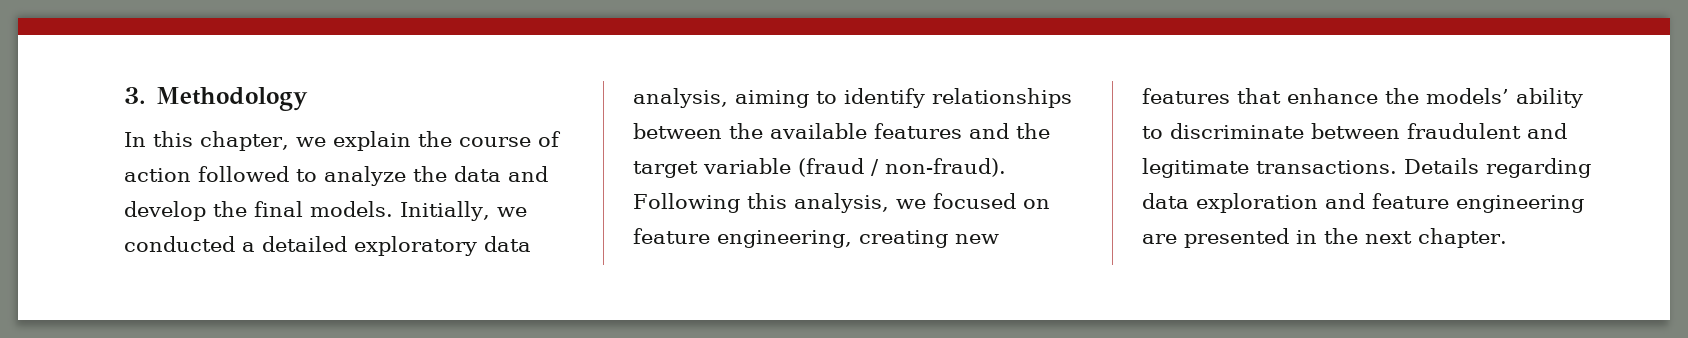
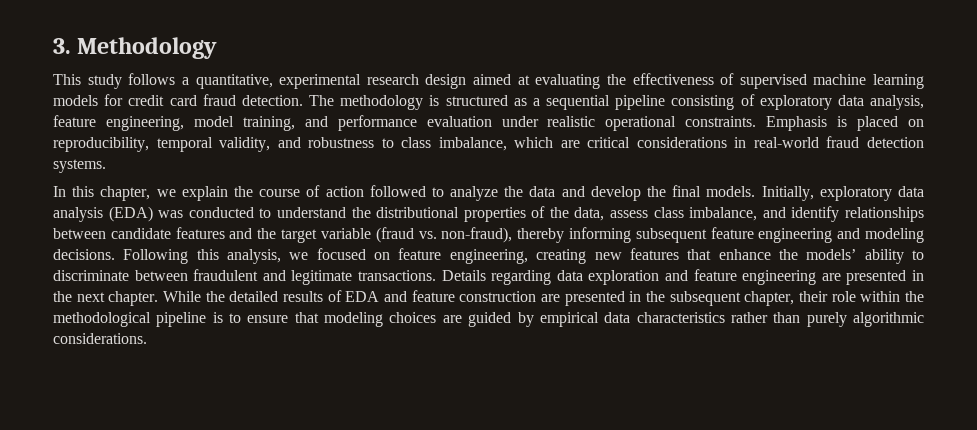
+ This study follows a quantitative, experimental research design aimed at evaluating the effectiveness of supervised machine learning models for credit card fraud detection. The methodology is structured as a sequential pipeline consisting of exploratory data analysis, feature engineering, model training, and performance evaluation under realistic operational constraints. Emphasis is placed on reproducibility, temporal validity, and robustness to class imbalance, which are critical considerations in real-world fraud detection systems.
- Initially, we conducted a detailed exploratory data analysis, aiming to identify relationships between the available features and the target variable (fraud / non-fraud).
+ Initially, exploratory data analysis (EDA) was conducted to understand the distributional properties of the data, assess class imbalance, and identify relationships between candidate features and the target variable (fraud vs. non-fraud), thereby informing subsequent feature engineering and modeling decisions.
+ While the detailed results of EDA and feature construction are presented in the subsequent chapter, their role within the methodological pipeline is to ensure that modeling choices are guided by empirical data characteristics rather than purely algorithmic considerations.

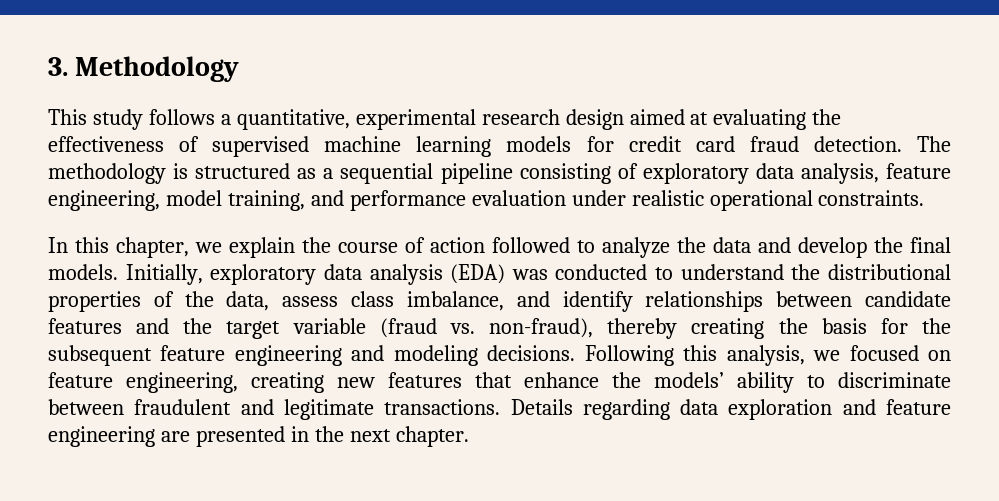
- Emphasis is placed on reproducibility, temporal validity, and robustness to class imbalance, which are critical considerations in real-world fraud detection systems.
- Initially, exploratory data analysis (EDA) was conducted to understand the distributional properties of the data, assess class imbalance, and identify relationships between candidate features and the target variable (fraud vs. non-fraud), thereby informing subsequent feature engineering and modeling decisions.
+ Initially, exploratory data analysis (EDA) was conducted to understand the distributional properties of the data, assess class imbalance, and identify relationships between candidate features and the target variable (fraud vs. non-fraud), thereby creating the basis for the subsequent feature engineering and modeling decisions.
- While the detailed results of EDA and feature construction are presented in the subsequent chapter, their role within the methodological pipeline is to ensure that modeling choices are guided by empirical data characteristics rather than purely algorithmic considerations.

